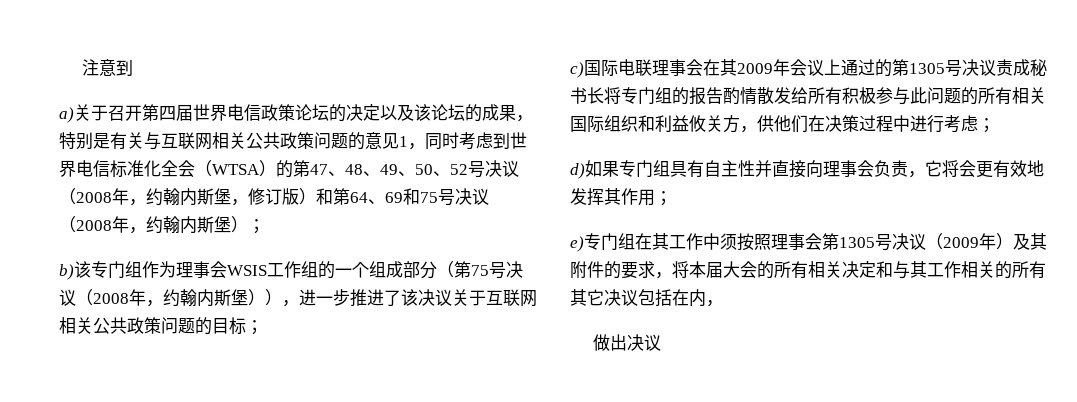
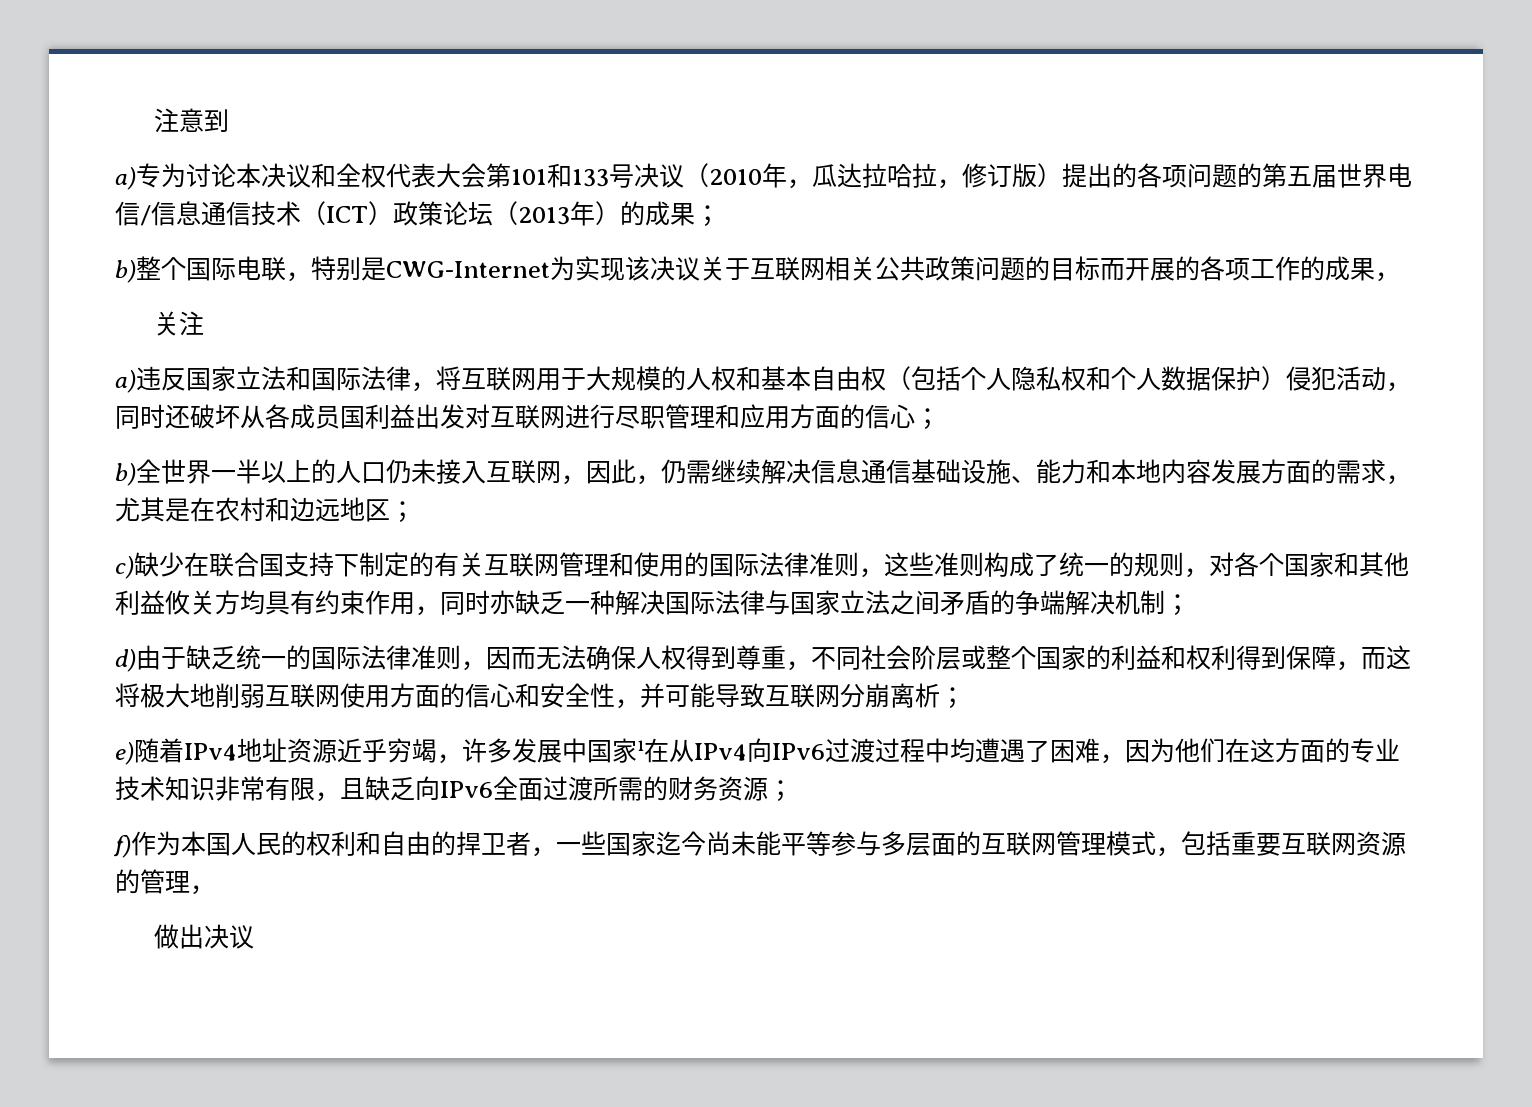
- a)关于召开第四届世界电信政策论坛的决定以及该论坛的成果，特别是有关与互联网相关公共政策问题的意见1，同时考虑到世界电信标准化全会（WTSA）的第47、48、49、50、52号决议（2008年，约翰内斯堡，修订版）和第64、69和75号决议（2008年，约翰内斯堡）；
- b)该专门组作为理事会WSIS工作组的一个组成部分（第75号决议（2008年，约翰内斯堡）），进一步推进了该决议关于互联网相关公共政策问题的目标；
- c)国际电联理事会在其2009年会议上通过的第1305号决议责成秘书长将专门组的报告酌情散发给所有积极参与此问题的所有相关国际组织和利益攸关方，供他们在决策过程中进行考虑；
- d)如果专门组具有自主性并直接向理事会负责，它将会更有效地发挥其作用；
- e)专门组在其工作中须按照理事会第1305号决议（2009年）及其附件的要求，将本届大会的所有相关决定和与其工作相关的所有其它决议包括在内，
+ a)专为讨论本决议和全权代表大会第101和133号决议（2010年，瓜达拉哈拉，修订版）提出的各项问题的第五届世界电信/信息通信技术（ICT）政策论坛（2013年）的成果；
+ b)整个国际电联，特别是CWG-Internet为实现该决议关于互联网相关公共政策问题的目标而开展的各项工作的成果，
+ 关注
+ a)违反国家立法和国际法律，将互联网用于大规模的人权和基本自由权（包括个人隐私权和个人数据保护）侵犯活动，同时还破坏从各成员国利益出发对互联网进行尽职管理和应用方面的信心；
+ b)全世界一半以上的人口仍未接入互联网，因此，仍需继续解决信息通信基础设施、能力和本地内容发展方面的需求，尤其是在农村和边远地区；
+ c)缺少在联合国支持下制定的有关互联网管理和使用的国际法律准则，这些准则构成了统一的规则，对各个国家和其他利益攸关方均具有约束作用，同时亦缺乏一种解决国际法律与国家立法之间矛盾的争端解决机制；
+ d)由于缺乏统一的国际法律准则，因而无法确保人权得到尊重，不同社会阶层或整个国家的利益和权利得到保障，而这将极大地削弱互联网使用方面的信心和安全性，并可能导致互联网分崩离析；
+ e)随着IPv4地址资源近乎穷竭，许多发展中国家1在从IPv4向IPv6过渡过程中均遭遇了困难，因为他们在这方面的专业技术知识非常有限，且缺乏向IPv6全面过渡所需的财务资源；
+ f)作为本国人民的权利和自由的捍卫者，一些国家迄今尚未能平等参与多层面的互联网管理模式，包括重要互联网资源的管理，

